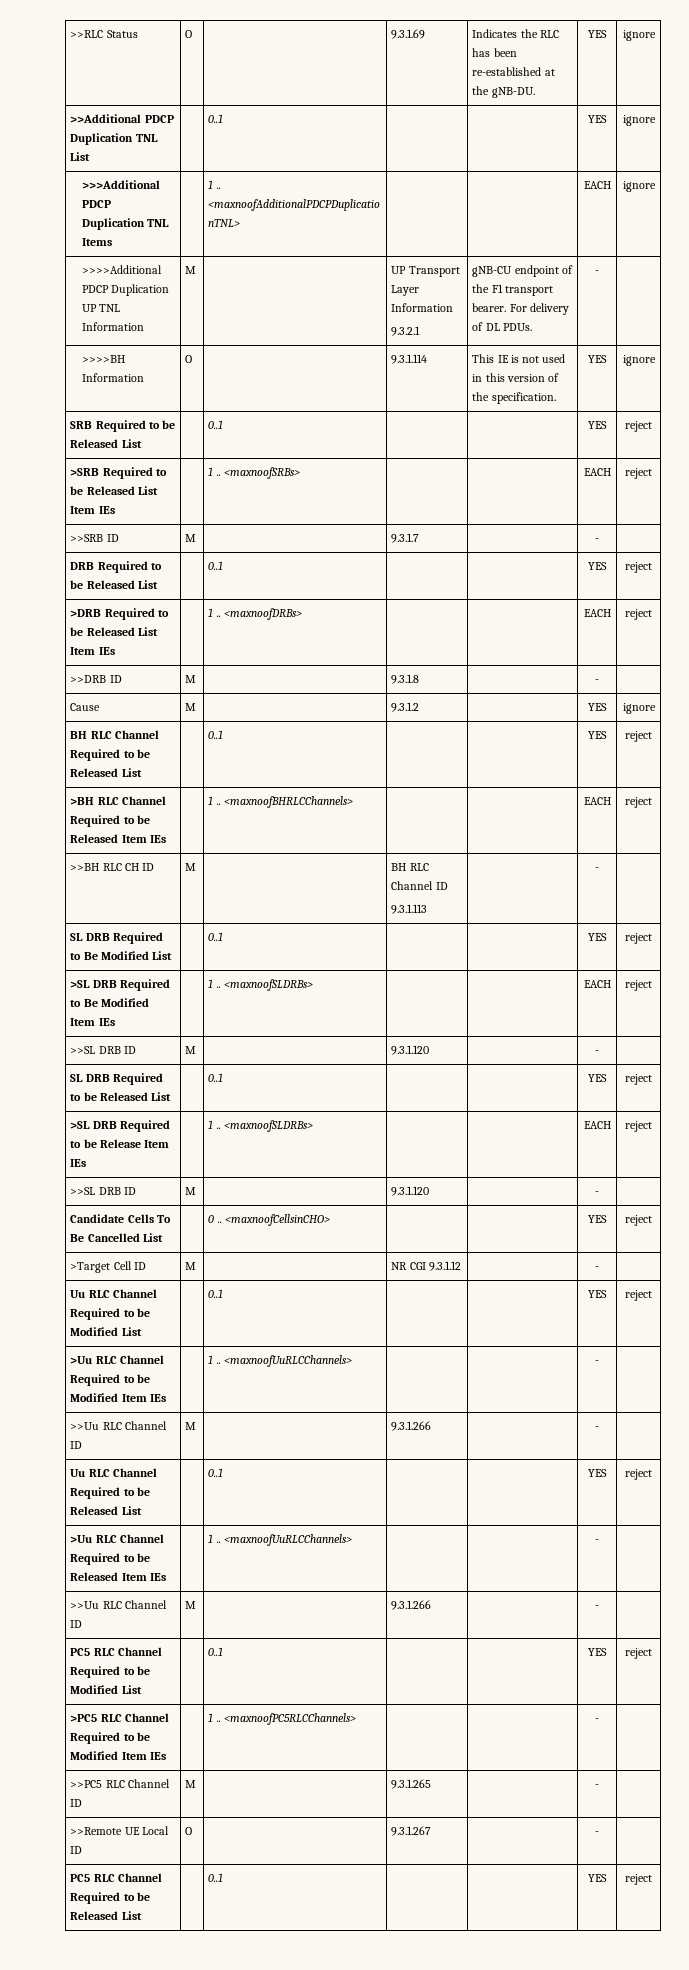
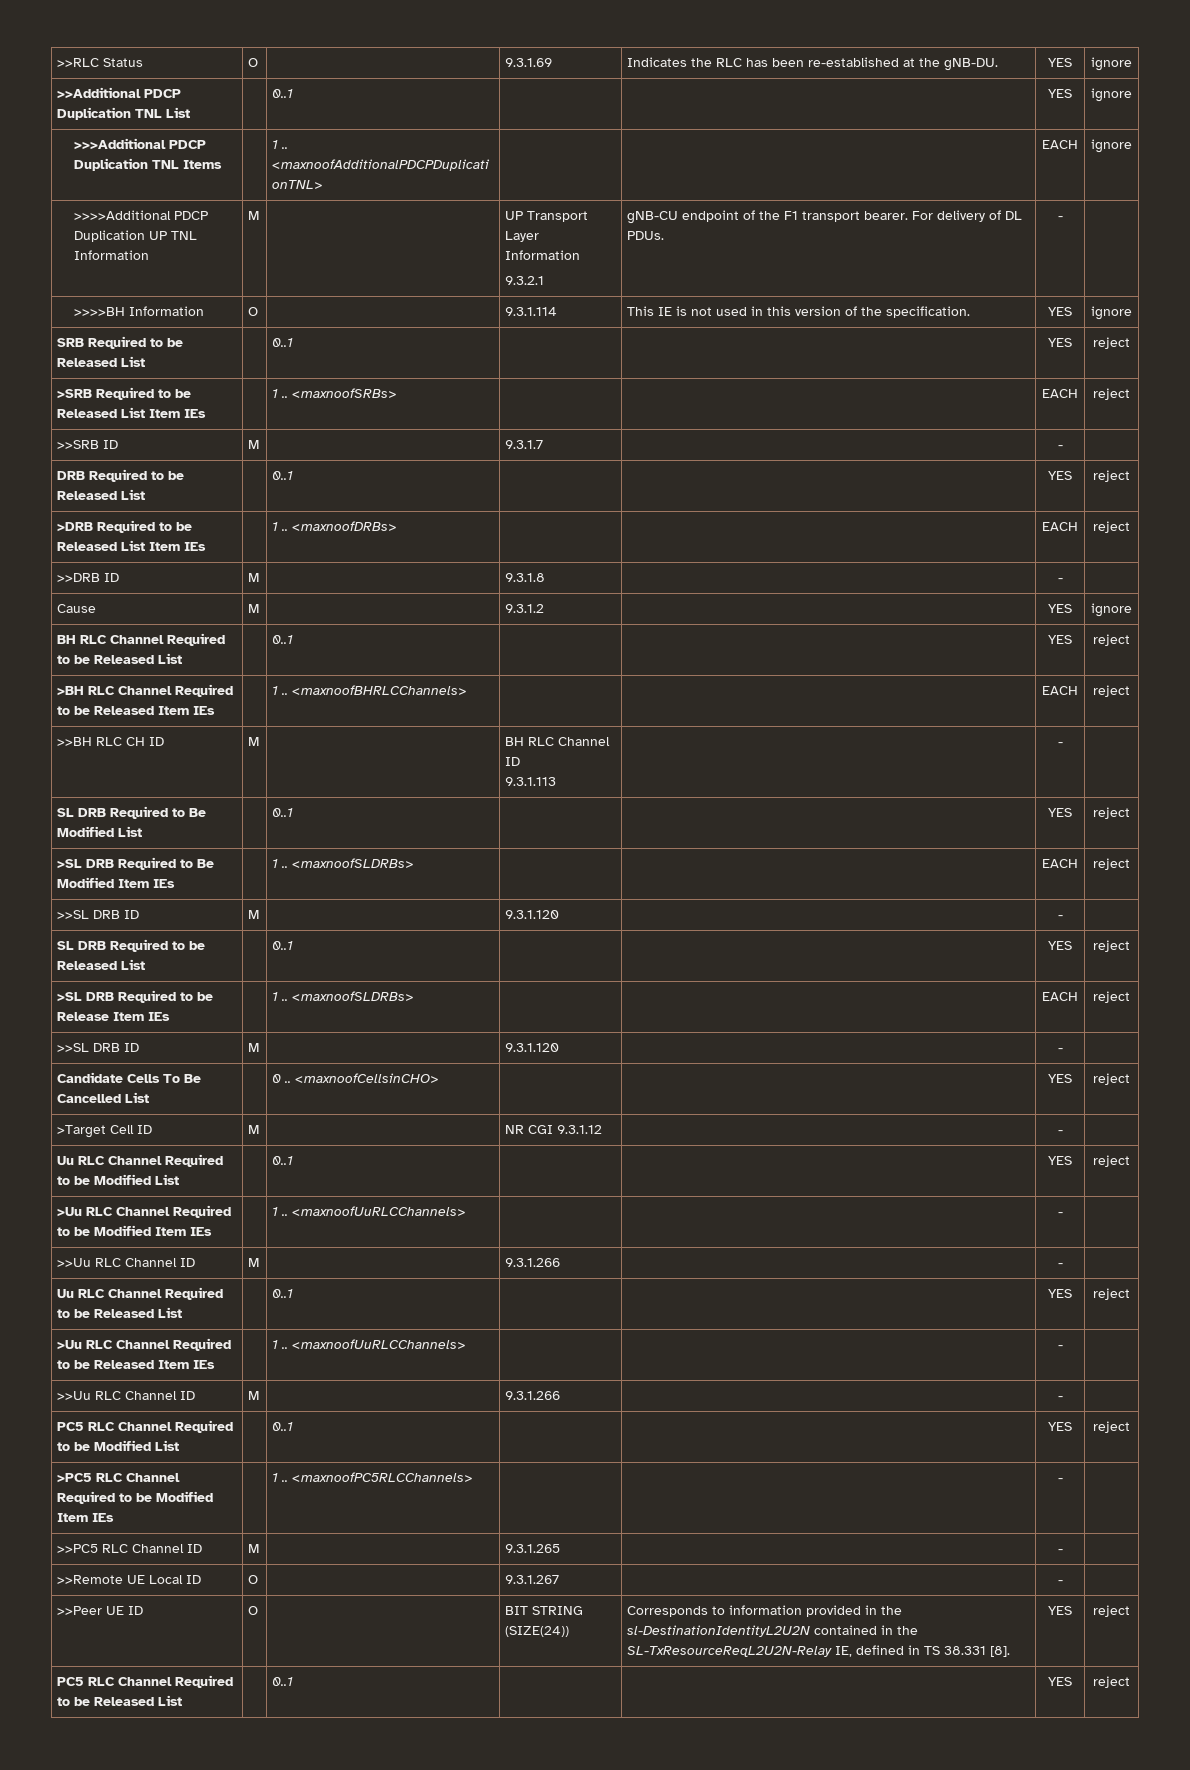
+ >>Peer UE ID | O | | BIT STRING (SIZE(24)) | Corresponds to information provided in the sl-DestinationIdentityL2U2N contained in the SL-TxResourceReqL2U2N-Relay IE, defined in TS 38.331 [8]. | YES | reject

